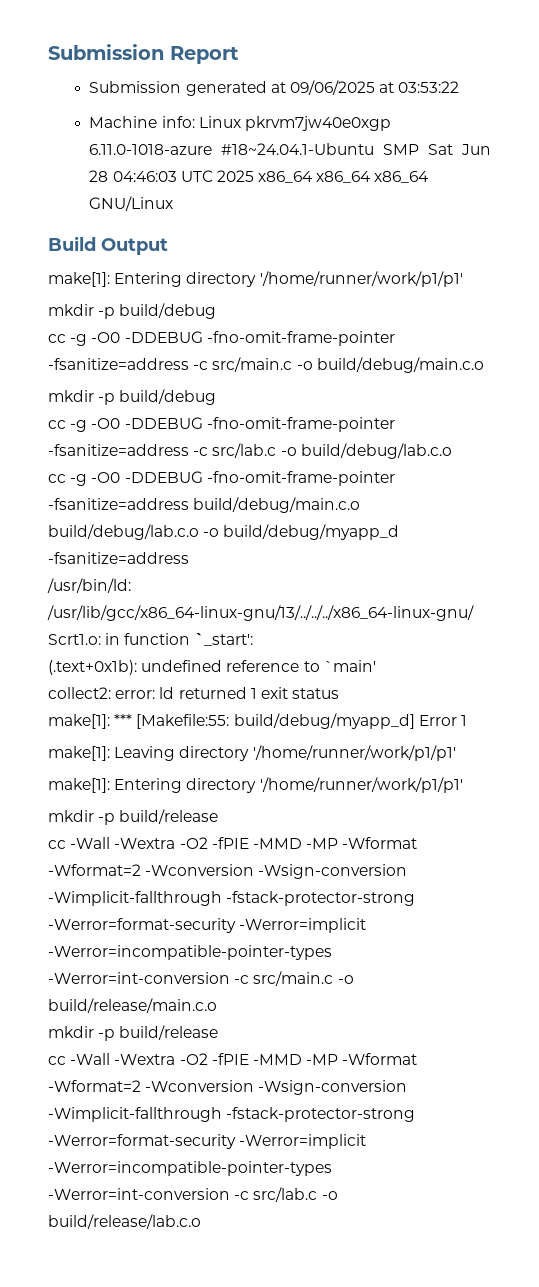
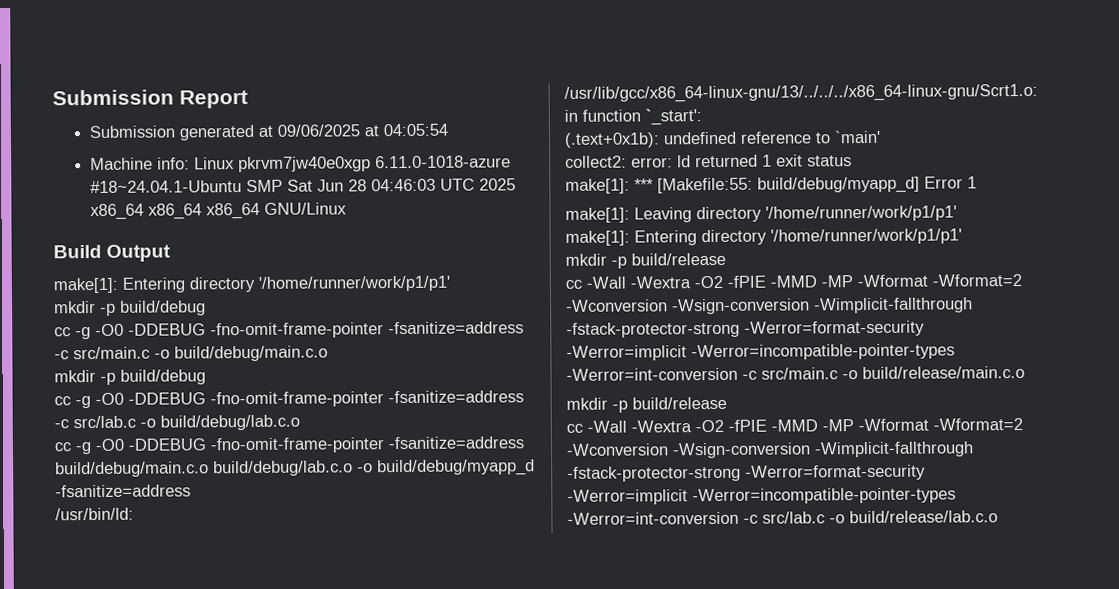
- Submission generated at 09/06/2025 at 03:53:22
+ Submission generated at 09/06/2025 at 04:05:54

